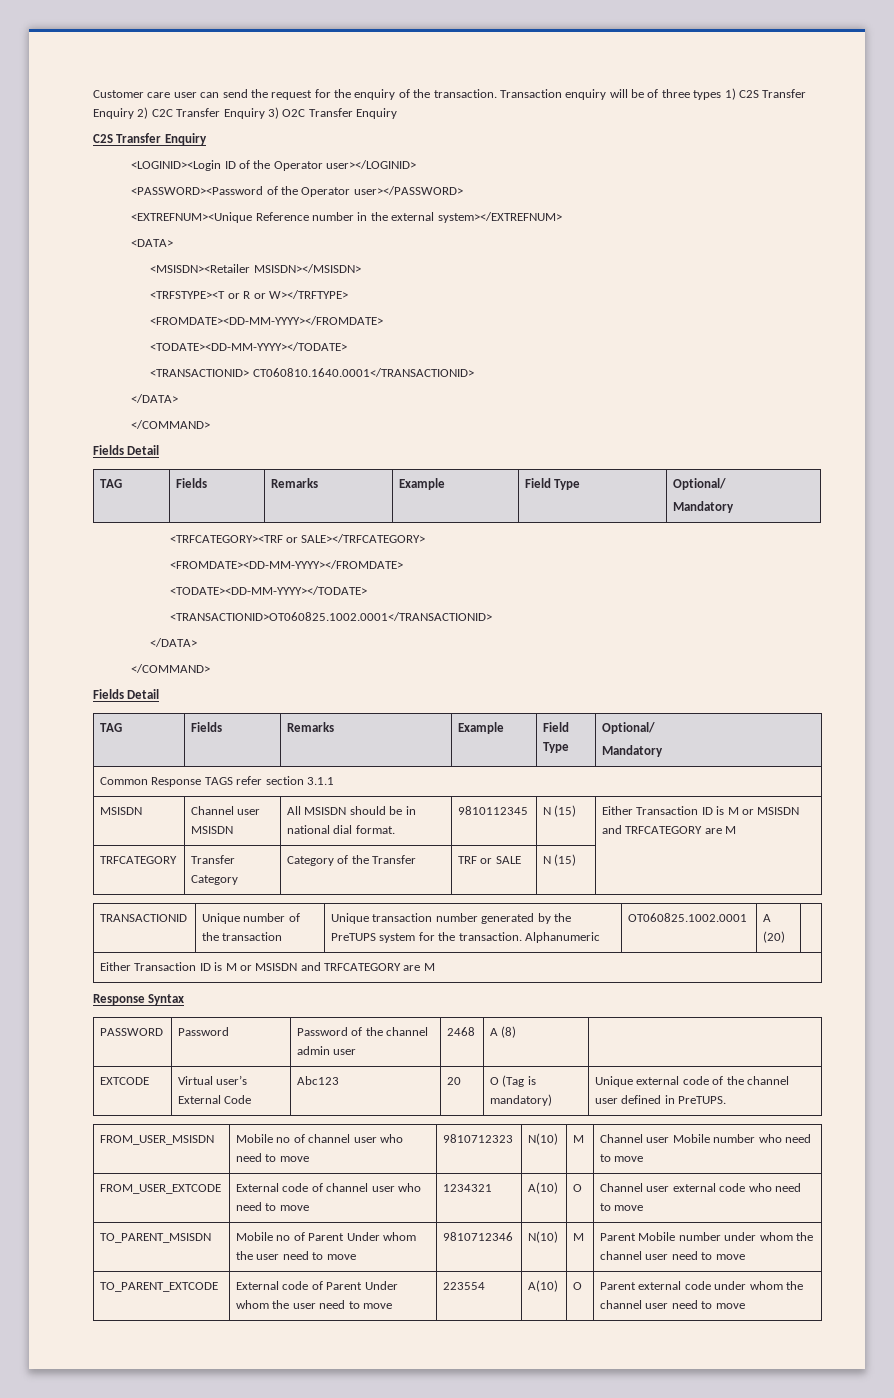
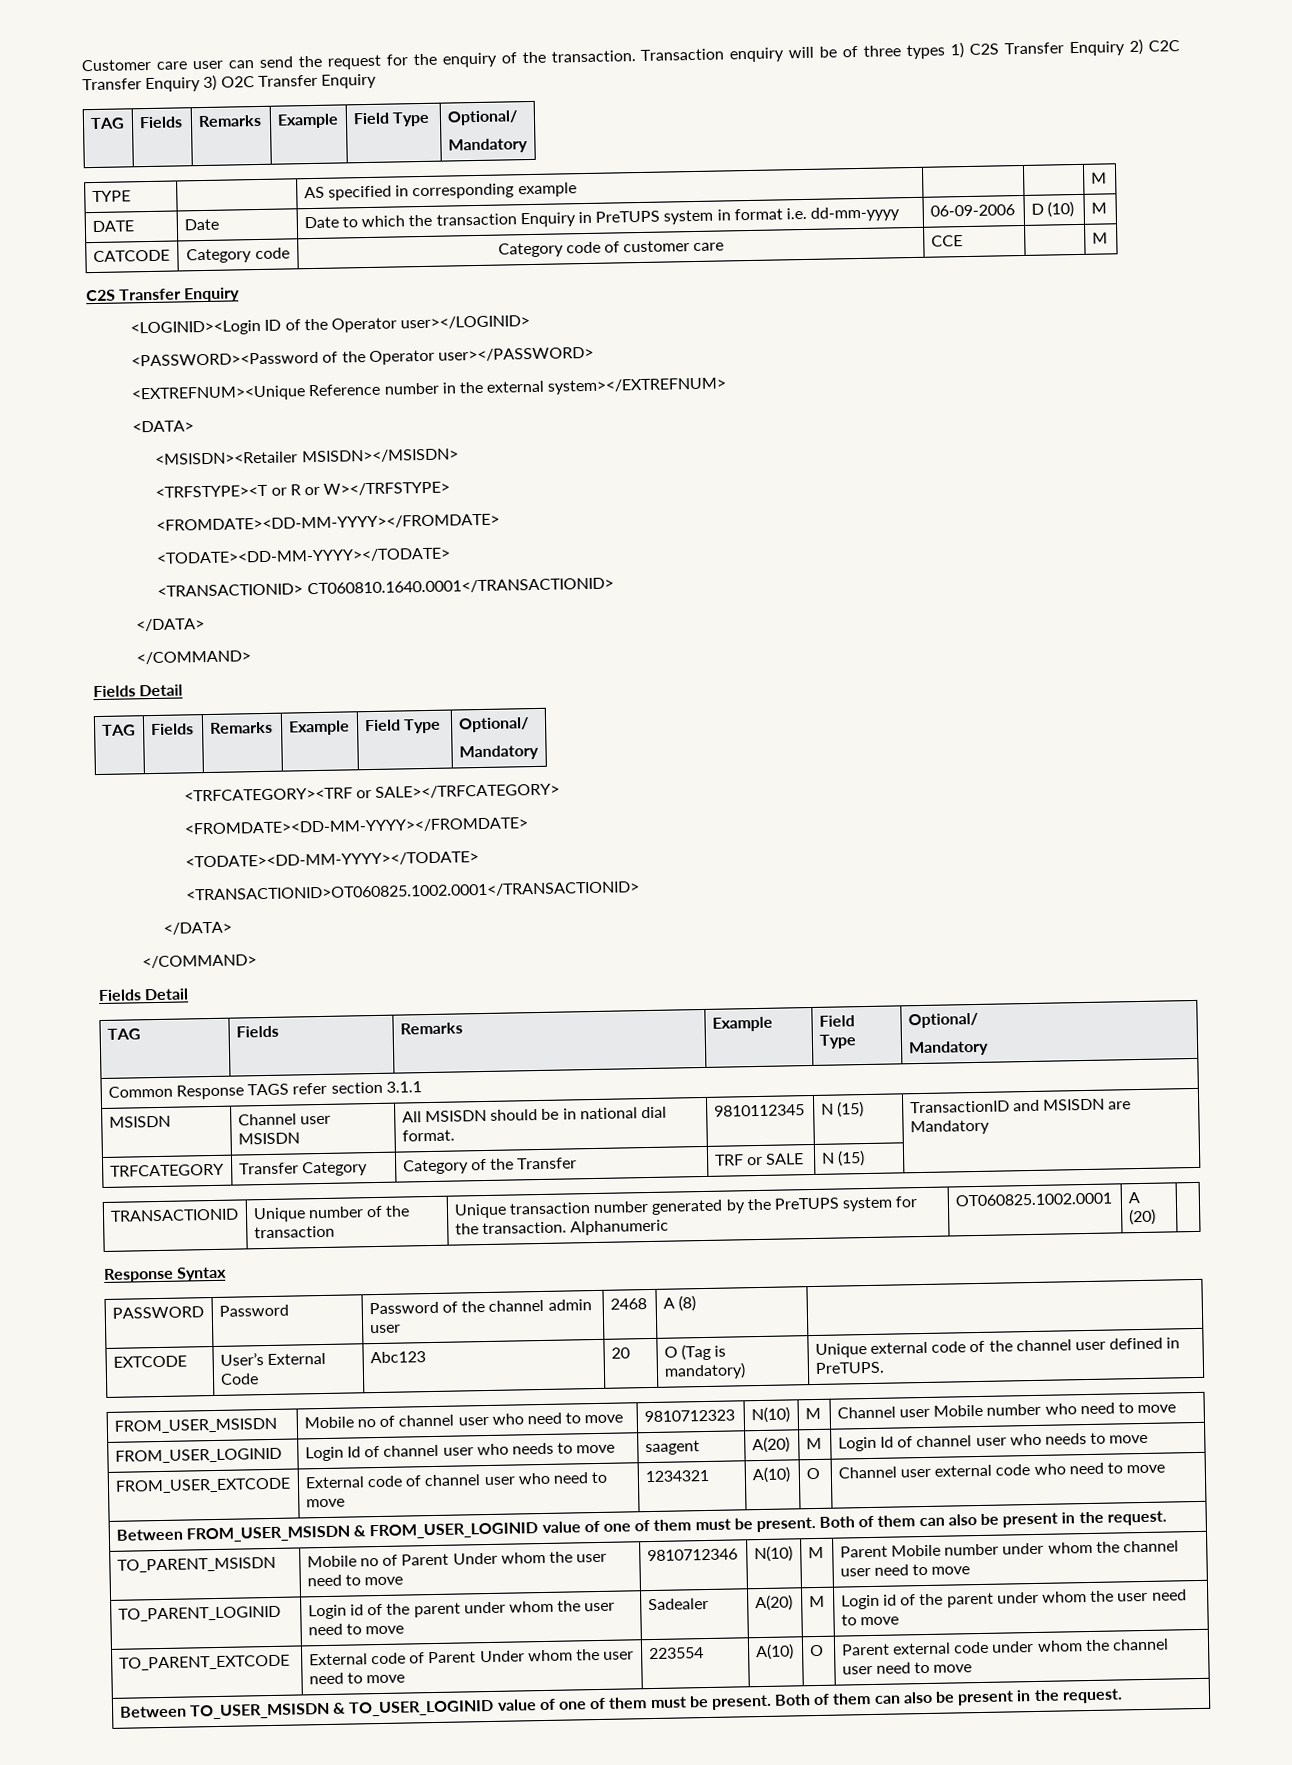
  Transaction enquiry will be of three types 1) C2S Transfer Enquiry 2) C2C Transfer Enquiry 3) O2C Transfer Enquiry
+ TAG | Fields | Remarks | Example | Field Type | Optional/
+ Mandatory
+ TYPE | | AS specified in corresponding example | | | M
+ DATE | Date | Date to which the transaction Enquiry in PreTUPS system in format i.e. dd-mm-yyyy | 06-09-2006 | D (10) | M
+ CATCODE | Category code | Category code of customer care | CCE | | M
- <TRFSTYPE><T or R or W></TRFTYPE>
+ <TRFSTYPE><T or R or W></TRFSTYPE>
- MSISDN | Channel user MSISDN | All MSISDN should be in national dial format. | 9810112345 | N (15) | Either Transaction ID is M or MSISDN and TRFCATEGORY are M
+ MSISDN | Channel user MSISDN | All MSISDN should be in national dial format. | 9810112345 | N (15) | TransactionID and MSISDN are Mandatory
  TRANSACTIONID | Unique number of the transaction | Unique transaction number generated by the PreTUPS system for the transaction. Alphanumeric | OT060825.1002.0001 | A (20) |
- Either Transaction ID is M or MSISDN and TRFCATEGORY are M
- EXTCODE | Virtual user’s External Code | Abc123 | 20 | O (Tag is mandatory) | Unique external code of the channel user defined in PreTUPS.
+ EXTCODE | User’s External Code | Abc123 | 20 | O (Tag is mandatory) | Unique external code of the channel user defined in PreTUPS.
+ FROM_USER_LOGINID | Login Id of channel user who needs to move | saagent | A(20) | M | Login Id of channel user who needs to move
+ Between FROM_USER_MSISDN & FROM_USER_LOGINID value of one of them must be present. Both of them can also be present in the request.
+ TO_PARENT_LOGINID | Login id of the parent under whom the user need to move | Sadealer | A(20) | M | Login id of the parent under whom the user need to move
+ Between TO_USER_MSISDN & TO_USER_LOGINID value of one of them must be present. Both of them can also be present in the request.

